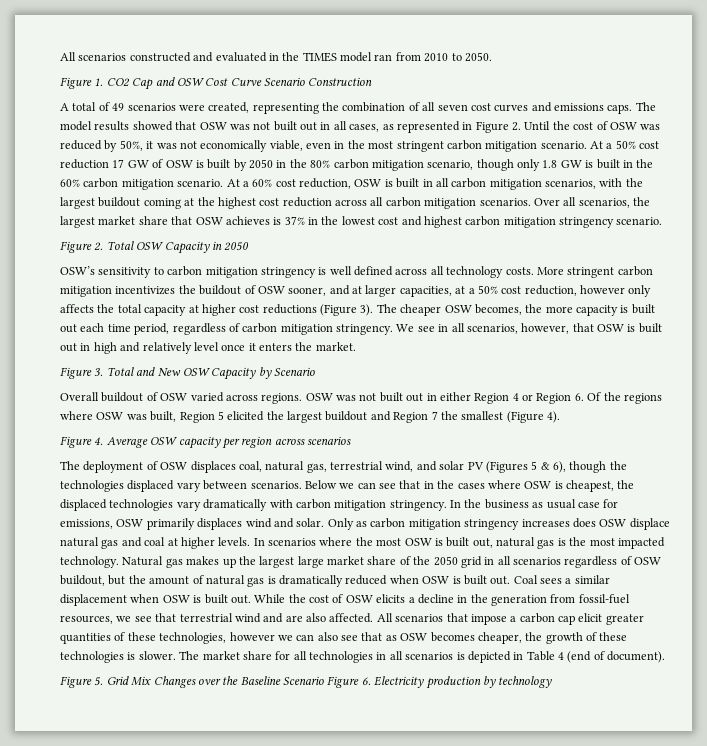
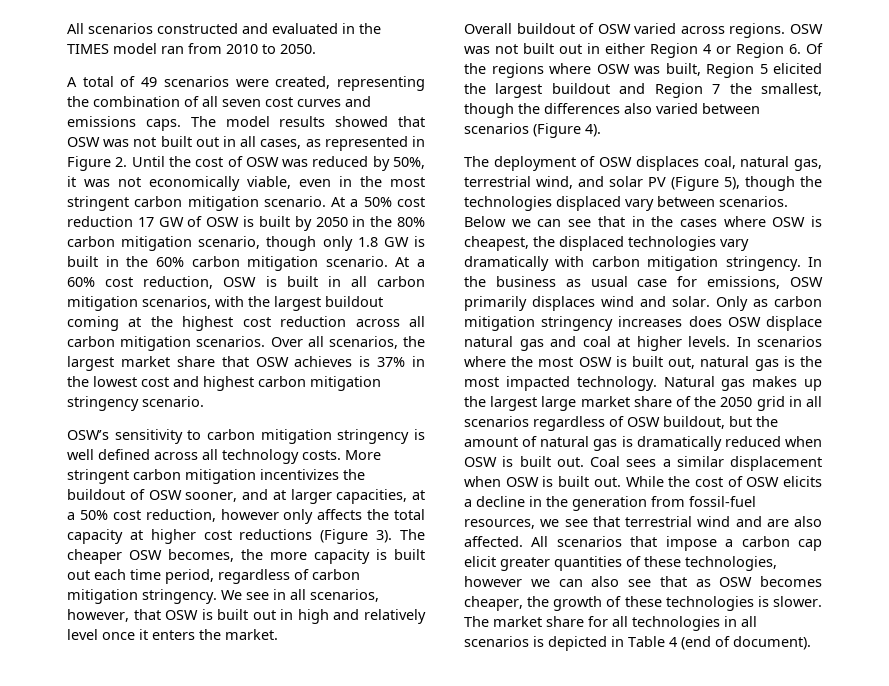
- Figure 1. CO2 Cap and OSW Cost Curve Scenario Construction
- Figure 2. Total OSW Capacity in 2050
- Figure 3. Total and New OSW Capacity by Scenario
- OSW was not built out in either Region 4 or Region 6. Of the regions where OSW was built, Region 5 elicited the largest buildout and Region 7 the smallest (Figure 4).
- Figure 4. Average OSW capacity per region across scenarios
+ OSW was not built out in either Region 4 or Region 6. Of the regions where OSW was built, Region 5 elicited the largest buildout and Region 7 the smallest, though the differences also varied between scenarios (Figure 4).
- The deployment of OSW displaces coal, natural gas, terrestrial wind, and solar PV (Figures 5 & 6), though the technologies displaced vary between scenarios.
+ The deployment of OSW displaces coal, natural gas, terrestrial wind, and solar PV (Figure 5), though the technologies displaced vary between scenarios.
- Figure 5. Grid Mix Changes over the Baseline Scenario Figure 6. Electricity production by technology

